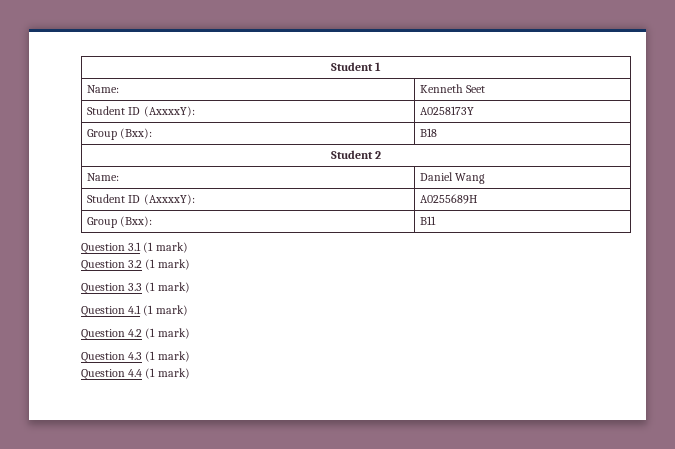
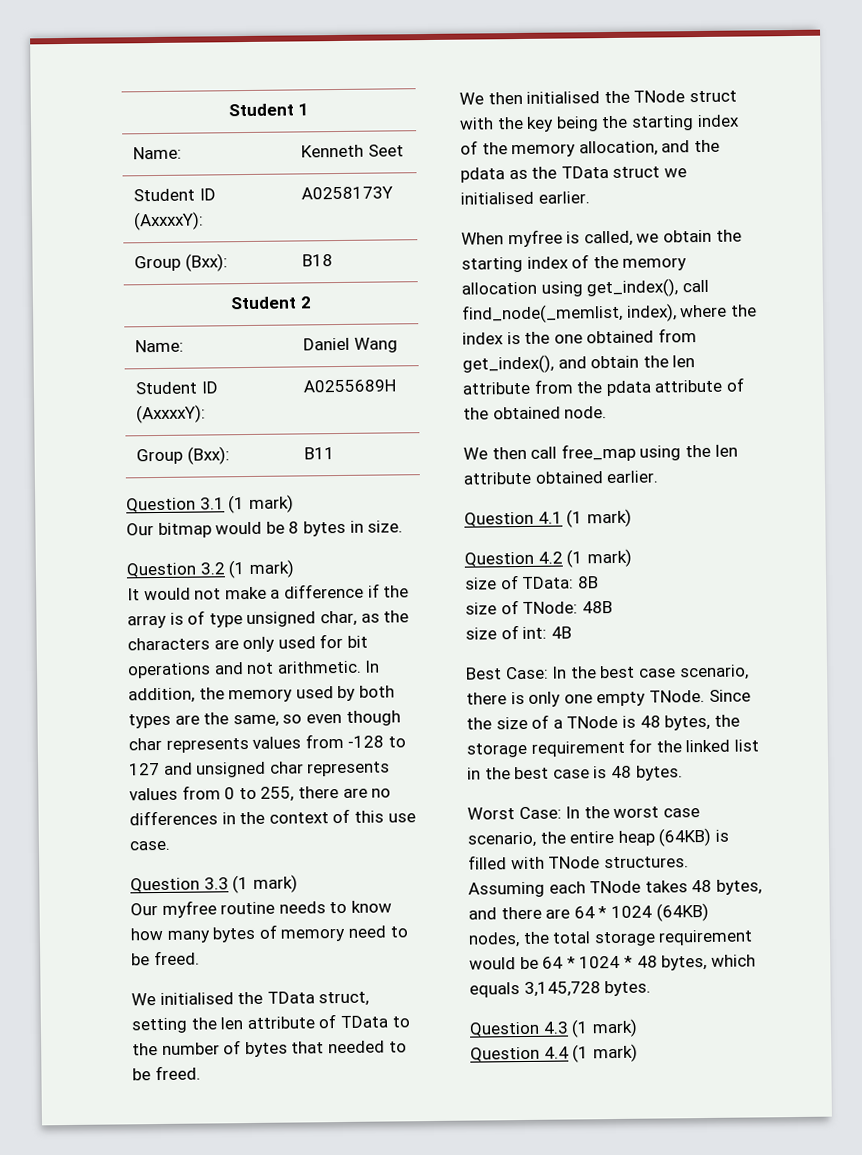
+ Our bitmap would be 8 bytes in size.
  Question 3.2 (1 mark)
+ It would not make a difference if the array is of type unsigned char, as the characters are only used for bit operations and not arithmetic. In addition, the memory used by both types are the same, so even though char represents values from -128 to 127 and unsigned char represents values from 0 to 255, there are no differences in the context of this use case.
  Question 3.3 (1 mark)
+ Our myfree routine needs to know how many bytes of memory need to be freed.
+ We initialised the TData struct, setting the len attribute of TData to the number of bytes that needed to be freed.
+ We then initialised the TNode struct with the key being the starting index of the memory allocation, and the pdata as the TData struct we initialised earlier.
+ When myfree is called, we obtain the starting index of the memory allocation using get_index(), call find_node(_memlist, index), where the index is the one obtained from get_index(), and obtain the len attribute from the pdata attribute of the obtained node.
+ We then call free_map using the len attribute obtained earlier.
+ size of TData: 8B
+ size of TNode: 48B
+ size of int: 4B
+ Best Case: In the best case scenario, there is only one empty TNode. Since the size of a TNode is 48 bytes, the storage requirement for the linked list in the best case is 48 bytes.
+ Worst Case: In the worst case scenario, the entire heap (64KB) is filled with TNode structures. Assuming each TNode takes 48 bytes, and there are 64 * 1024 (64KB) nodes, the total storage requirement would be 64 * 1024 * 48 bytes, which equals 3,145,728 bytes.

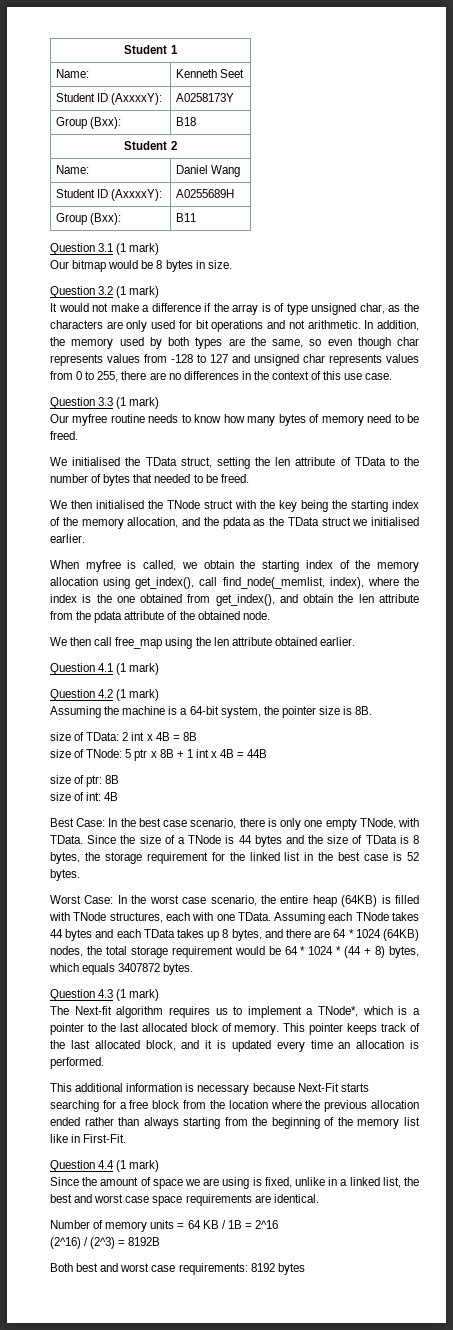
- size of TData: 8B
- size of TNode: 48B
+ Assuming the machine is a 64-bit system, the pointer size is 8B.
+ size of TData: 2 int x 4B = 8B
+ size of TNode: 5 ptr x 8B + 1 int x 4B = 44B
+ size of ptr: 8B
- Best Case: In the best case scenario, there is only one empty TNode.
+ Best Case: In the best case scenario, there is only one empty TNode, with TData.
- Since the size of a TNode is 48 bytes, the storage requirement for the linked list in the best case is 48 bytes.
+ Since the size of a TNode is 44 bytes and the size of TData is 8 bytes, the storage requirement for the linked list in the best case is 52 bytes.
- Worst Case: In the worst case scenario, the entire heap (64KB) is filled with TNode structures. Assuming each TNode takes 48 bytes, and there are 64 * 1024 (64KB) nodes, the total storage requirement would be 64 * 1024 * 48 bytes, which equals 3,145,728 bytes.
+ Worst Case: In the worst case scenario, the entire heap (64KB) is filled with TNode structures, each with one TData. Assuming each TNode takes 44 bytes and each TData takes up 8 bytes, and there are 64 * 1024 (64KB) nodes, the total storage requirement would be 64 * 1024 * (44 + 8) bytes, which equals 3407872 bytes.
+ The Next-fit algorithm requires us to implement a TNode*, which is a pointer to the last allocated block of memory. This pointer keeps track of the last allocated block, and it is updated every time an allocation is performed.
+ This additional information is necessary because Next-Fit starts searching for a free block from the location where the previous allocation ended rather than always starting from the beginning of the memory list like in First-Fit.
  Question 4.4 (1 mark)
+ Since the amount of space we are using is fixed, unlike in a linked list, the best and worst case space requirements are identical.
+ Number of memory units = 64 KB / 1B = 2^16
+ (2^16) / (2^3) = 8192B
+ Both best and worst case requirements: 8192 bytes

